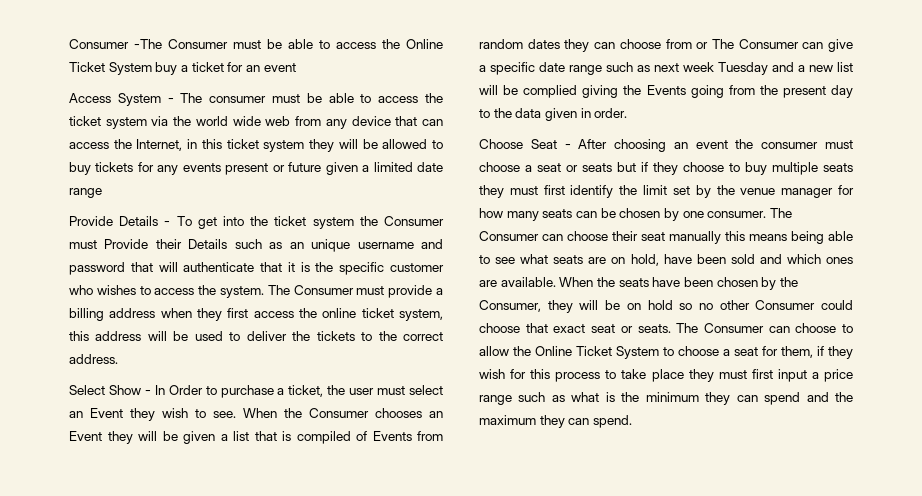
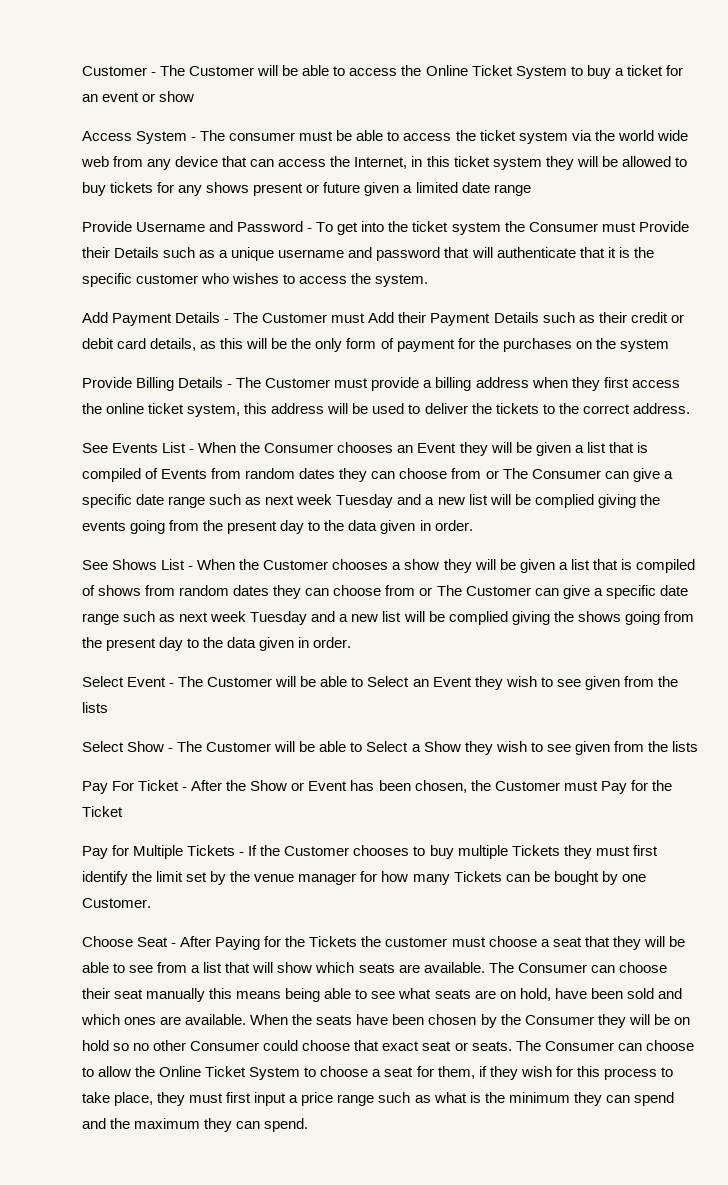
- Consumer -The Consumer must be able to access the Online Ticket System buy a ticket for an event
+ Customer - The Customer will be able to access the Online Ticket System to buy a ticket for an event or show
- Access System - The consumer must be able to access the ticket system via the world wide web from any device that can access the Internet, in this ticket system they will be allowed to buy tickets for any events present or future given a limited date range
+ Access System - The consumer must be able to access the ticket system via the world wide web from any device that can access the Internet, in this ticket system they will be allowed to buy tickets for any shows present or future given a limited date range
- Provide Details - To get into the ticket system the Consumer must Provide their Details such as an unique username and password that will authenticate that it is the specific customer who wishes to access the system. The Consumer must provide a billing address when they first access the online ticket system, this address will be used to deliver the tickets to the correct address.
+ Provide Username and Password - To get into the ticket system the Consumer must Provide their Details such as a unique username and password that will authenticate that it is the specific customer who wishes to access the system.
+ Add Payment Details - The Customer must Add their Payment Details such as their credit or debit card details, as this will be the only form of payment for the purchases on the system
+ Provide Billing Details - The Customer must provide a billing address when they first access the online ticket system, this address will be used to deliver the tickets to the correct address.
- Select Show - In Order to purchase a ticket, the user must select an Event they wish to see. When the Consumer chooses an Event they will be given a list that is compiled of Events from random dates they can choose from or The Consumer can give a specific date range such as next week Tuesday and a new list will be complied giving the Events going from the present day to the data given in order.
+ See Events List - When the Consumer chooses an Event they will be given a list that is compiled of Events from random dates they can choose from or The Consumer can give a specific date range such as next week Tuesday and a new list will be complied giving the events going from the present day to the data given in order.
- Choose Seat - After choosing an event the consumer must choose a seat or seats but if they choose to buy multiple seats they must first identify the limit set by the venue manager for how many seats can be chosen by one consumer.
+ See Shows List - When the Customer chooses a show they will be given a list that is compiled of shows from random dates they can choose from or The Customer can give a specific date range such as next week Tuesday and a new list will be complied giving the shows going from the present day to the data given in order.
+ Select Event - The Customer will be able to Select an Event they wish to see given from the lists
+ Select Show - The Customer will be able to Select a Show they wish to see given from the lists
+ Pay For Ticket - After the Show or Event has been chosen, the Customer must Pay for the Ticket
+ Pay for Multiple Tickets - If the Customer chooses to buy multiple Tickets they must first identify the limit set by the venue manager for how many Tickets can be bought by one Customer.
+ Choose Seat - After Paying for the Tickets the customer must choose a seat that they will be able to see from a list that will show which seats are available.
- When the seats have been chosen by the Consumer, they will be on hold so no other Consumer could choose that exact seat or seats.
+ When the seats have been chosen by the Consumer they will be on hold so no other Consumer could choose that exact seat or seats.
- The Consumer can choose to allow the Online Ticket System to choose a seat for them, if they wish for this process to take place they must first input a price range such as what is the minimum they can spend and the maximum they can spend.
+ The Consumer can choose to allow the Online Ticket System to choose a seat for them, if they wish for this process to take place, they must first input a price range such as what is the minimum they can spend and the maximum they can spend.

